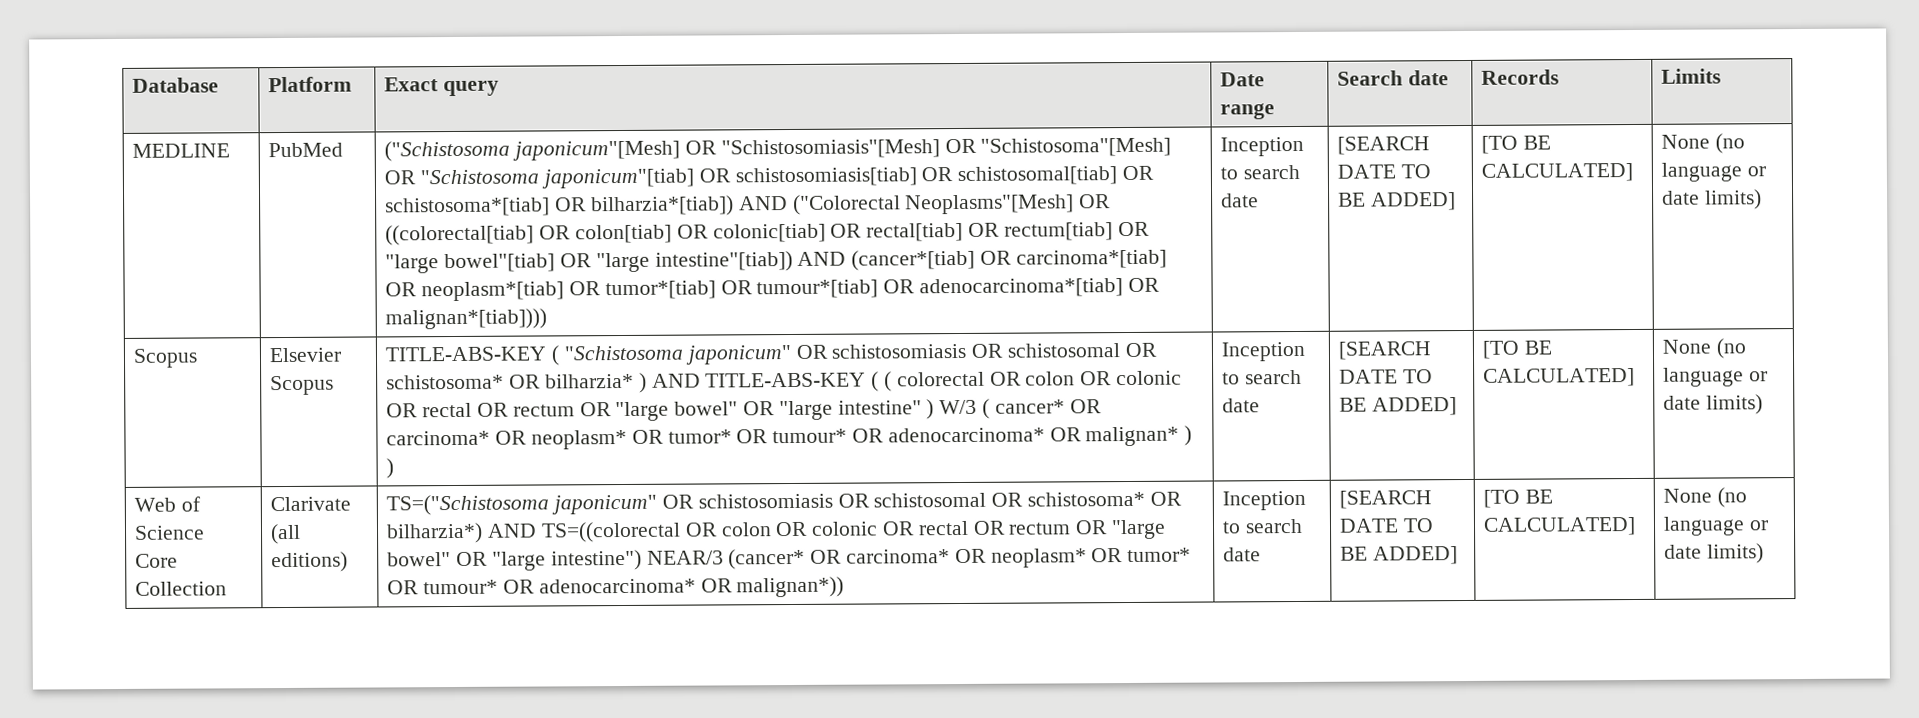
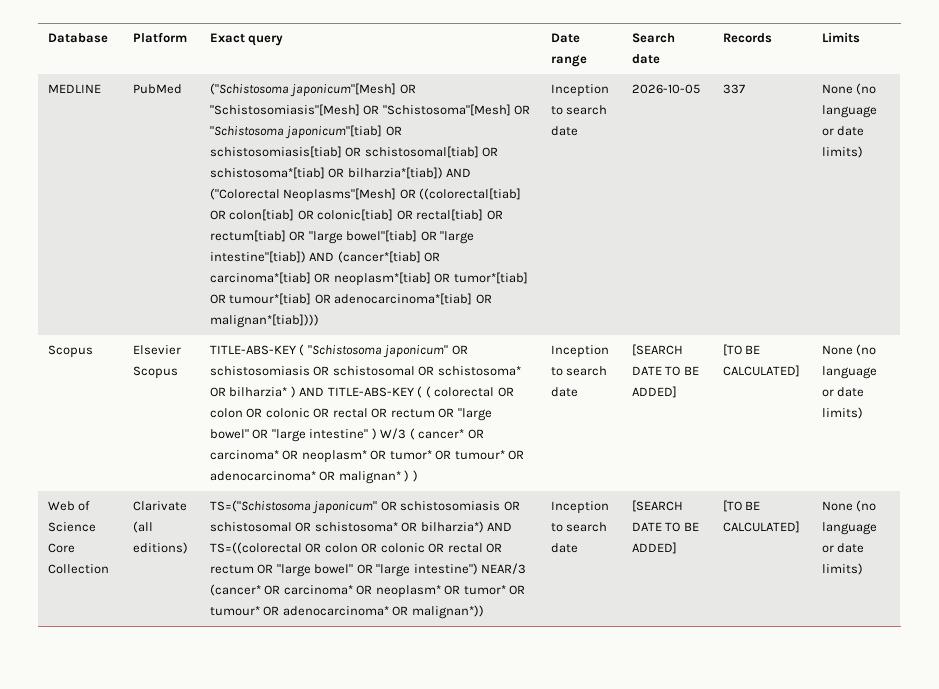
- ("Schistosoma japonicum"[Mesh] OR "Schistosomiasis"[Mesh] OR "Schistosoma"[Mesh] OR "Schistosoma japonicum"[tiab] OR schistosomiasis[tiab] OR schistosomal[tiab] OR schistosoma*[tiab] OR bilharzia*[tiab]) AND ("Colorectal Neoplasms"[Mesh] OR ((colorectal[tiab] OR colon[tiab] OR colonic[tiab] OR rectal[tiab] OR rectum[tiab] OR "large bowel"[tiab] OR "large intestine"[tiab]) AND (cancer*[tiab] OR carcinoma*[tiab] OR neoplasm*[tiab] OR tumor*[tiab] OR tumour*[tiab] OR adenocarcinoma*[tiab] OR malignan*[tiab]))) | Inception to search date | [SEARCH DATE TO BE ADDED] | [TO BE CALCULATED]
+ ("Schistosoma japonicum"[Mesh] OR "Schistosomiasis"[Mesh] OR "Schistosoma"[Mesh] OR "Schistosoma japonicum"[tiab] OR schistosomiasis[tiab] OR schistosomal[tiab] OR schistosoma*[tiab] OR bilharzia*[tiab]) AND ("Colorectal Neoplasms"[Mesh] OR ((colorectal[tiab] OR colon[tiab] OR colonic[tiab] OR rectal[tiab] OR rectum[tiab] OR "large bowel"[tiab] OR "large intestine"[tiab]) AND (cancer*[tiab] OR carcinoma*[tiab] OR neoplasm*[tiab] OR tumor*[tiab] OR tumour*[tiab] OR adenocarcinoma*[tiab] OR malignan*[tiab]))) | Inception to search date | 2026-10-05 | 337

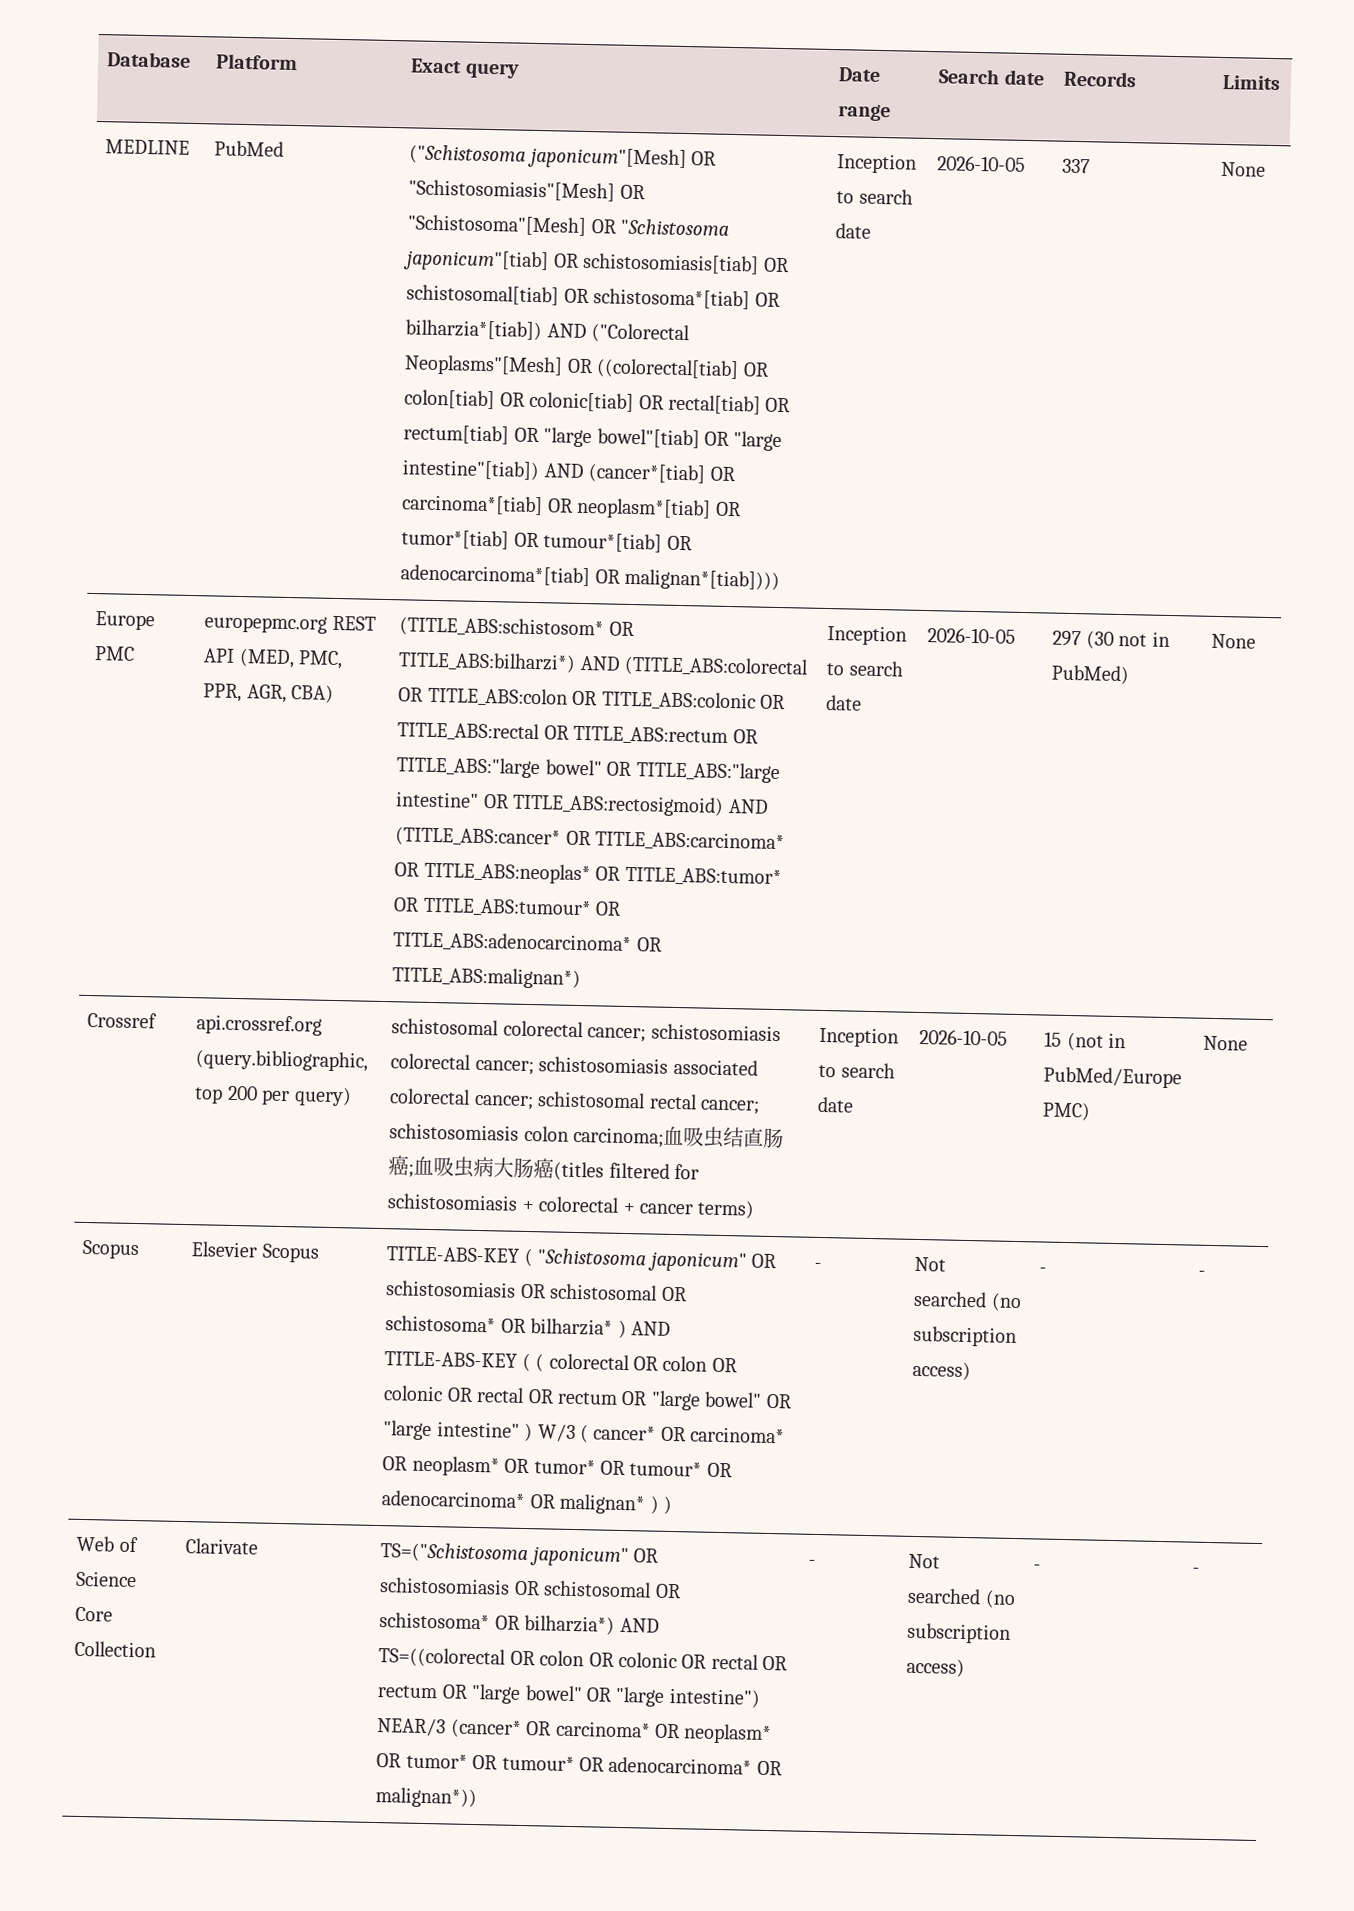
- 337 | None (no language or date limits)
+ 337 | None
+ Europe PMC | europepmc.org REST API (MED, PMC, PPR, AGR, CBA) | (TITLE_ABS:schistosom* OR TITLE_ABS:bilharzi*) AND (TITLE_ABS:colorectal OR TITLE_ABS:colon OR TITLE_ABS:colonic OR TITLE_ABS:rectal OR TITLE_ABS:rectum OR TITLE_ABS:"large bowel" OR TITLE_ABS:"large intestine" OR TITLE_ABS:rectosigmoid) AND (TITLE_ABS:cancer* OR TITLE_ABS:carcinoma* OR TITLE_ABS:neoplas* OR TITLE_ABS:tumor* OR TITLE_ABS:tumour* OR TITLE_ABS:adenocarcinoma* OR TITLE_ABS:malignan*) | Inception to search date | 2026-10-05 | 297 (30 not in PubMed) | None
+ Crossref | api.crossref.org (query.bibliographic, top 200 per query) | schistosomal colorectal cancer; schistosomiasis colorectal cancer; schistosomiasis associated colorectal cancer; schistosomal rectal cancer; schistosomiasis colon carcinoma;血吸虫结直肠癌;血吸虫病大肠癌(titles filtered for schistosomiasis + colorectal + cancer terms) | Inception to search date | 2026-10-05 | 15 (not in PubMed/Europe PMC) | None
- TITLE-ABS-KEY ( "Schistosoma japonicum" OR schistosomiasis OR schistosomal OR schistosoma* OR bilharzia* ) AND TITLE-ABS-KEY ( ( colorectal OR colon OR colonic OR rectal OR rectum OR "large bowel" OR "large intestine" ) W/3 ( cancer* OR carcinoma* OR neoplasm* OR tumor* OR tumour* OR adenocarcinoma* OR malignan* ) ) | Inception to search date | [SEARCH DATE TO BE ADDED] | [TO BE CALCULATED] | None (no language or date limits)
+ TITLE-ABS-KEY ( "Schistosoma japonicum" OR schistosomiasis OR schistosomal OR schistosoma* OR bilharzia* ) AND TITLE-ABS-KEY ( ( colorectal OR colon OR colonic OR rectal OR rectum OR "large bowel" OR "large intestine" ) W/3 ( cancer* OR carcinoma* OR neoplasm* OR tumor* OR tumour* OR adenocarcinoma* OR malignan* ) ) | - | Not searched (no subscription access) | - | -
- Clarivate (all editions)
+ Clarivate
- TS=("Schistosoma japonicum" OR schistosomiasis OR schistosomal OR schistosoma* OR bilharzia*) AND TS=((colorectal OR colon OR colonic OR rectal OR rectum OR "large bowel" OR "large intestine") NEAR/3 (cancer* OR carcinoma* OR neoplasm* OR tumor* OR tumour* OR adenocarcinoma* OR malignan*)) | Inception to search date | [SEARCH DATE TO BE ADDED] | [TO BE CALCULATED] | None (no language or date limits)
+ TS=("Schistosoma japonicum" OR schistosomiasis OR schistosomal OR schistosoma* OR bilharzia*) AND TS=((colorectal OR colon OR colonic OR rectal OR rectum OR "large bowel" OR "large intestine") NEAR/3 (cancer* OR carcinoma* OR neoplasm* OR tumor* OR tumour* OR adenocarcinoma* OR malignan*)) | - | Not searched (no subscription access) | - | -

